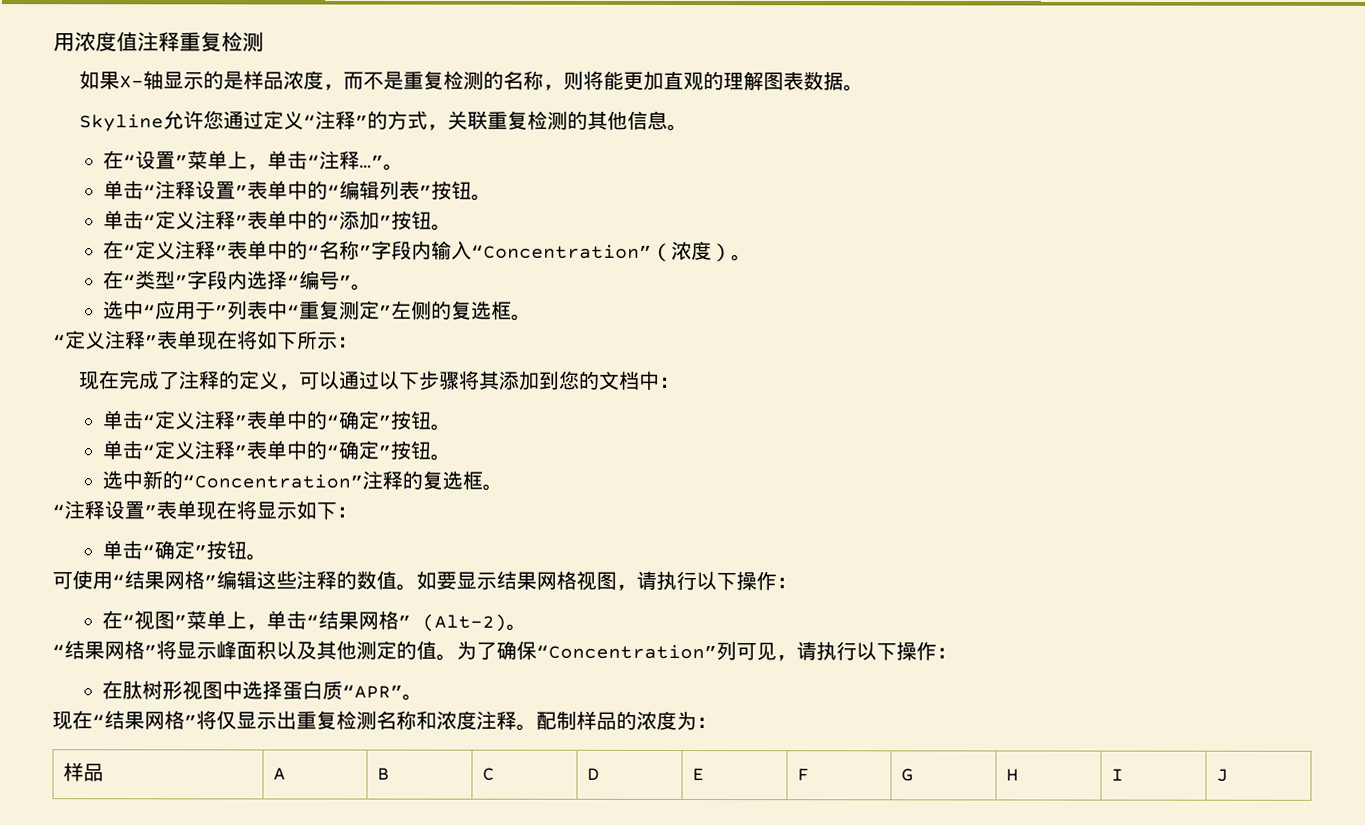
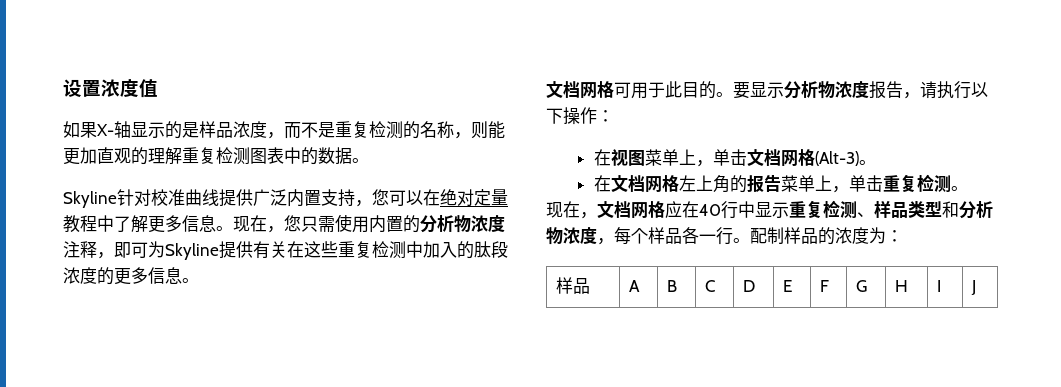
- 用浓度值注释重复检测
+ 设置浓度值
- 如果X-轴显示的是样品浓度，而不是重复检测的名称，则将能更加直观的理解图表数据。
+ 如果X-轴显示的是样品浓度，而不是重复检测的名称，则能更加直观的理解重复检测图表中的数据。
- Skyline允许您通过定义“注释”的方式，关联重复检测的其他信息。
- 在“设置”菜单上，单击“注释…”。
- 单击“注释设置”表单中的“编辑列表”按钮。
- 单击“定义注释”表单中的“添加”按钮。
- 在“定义注释”表单中的“名称”字段内输入“Concentration”（浓度）。
- 在“类型”字段内选择“编号”。
- 选中“应用于”列表中“重复测定”左侧的复选框。
- “定义注释”表单现在将如下所示：
- 现在完成了注释的定义，可以通过以下步骤将其添加到您的文档中：
- 单击“定义注释”表单中的“确定”按钮。
- 单击“定义注释”表单中的“确定”按钮。
- 选中新的“Concentration”注释的复选框。
- “注释设置”表单现在将显示如下：
- 单击“确定”按钮。
- 可使用“结果网格”编辑这些注释的数值。如要显示结果网格视图，请执行以下操作：
- 在“视图”菜单上，单击“结果网格” (Alt-2)。
- “结果网格”将显示峰面积以及其他测定的值。为了确保“Concentration”列可见，请执行以下操作：
- 在肽树形视图中选择蛋白质“APR”。
- 现在“结果网格”将仅显示出重复检测名称和浓度注释。
+ Skyline针对校准曲线提供广泛内置支持，您可以在绝对定量教程中了解更多信息。现在，您只需使用内置的分析物浓度注释，即可为Skyline提供有关在这些重复检测中加入的肽段浓度的更多信息。
+ 文档网格可用于此目的。要显示分析物浓度报告，请执行以下操作：
+ 在视图菜单上，单击文档网格(Alt-3)。
+ 在文档网格左上角的报告菜单上，单击重复检测。
+ 现在，文档网格应在40行中显示重复检测、样品类型和分析物浓度，每个样品各一行。

